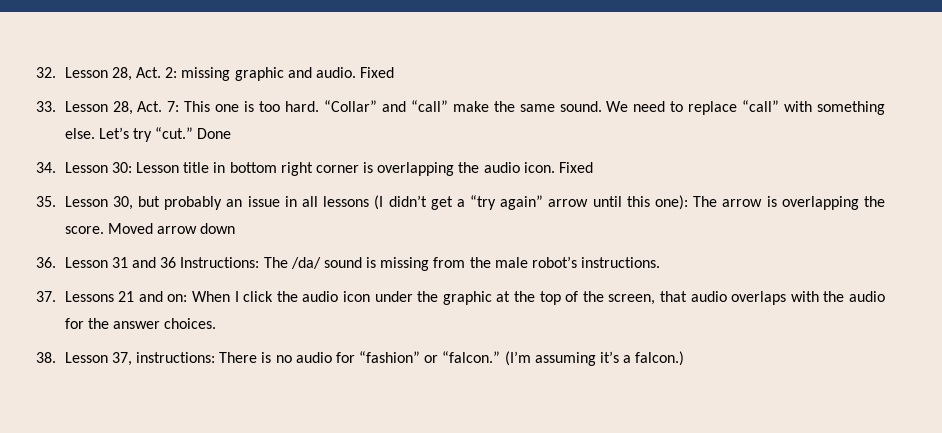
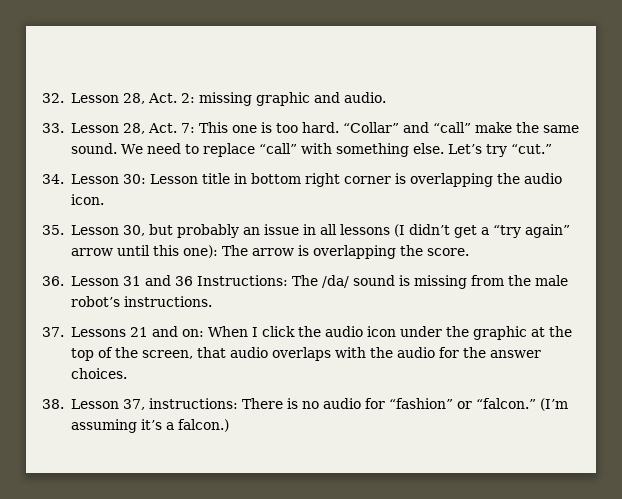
- 32. Lesson 28, Act. 2: missing graphic and audio. Fixed
+ 32. Lesson 28, Act. 2: missing graphic and audio.
- Done
- 34. Lesson 30: Lesson title in bottom right corner is overlapping the audio icon. Fixed
+ 34. Lesson 30: Lesson title in bottom right corner is overlapping the audio icon.
- Moved arrow down

